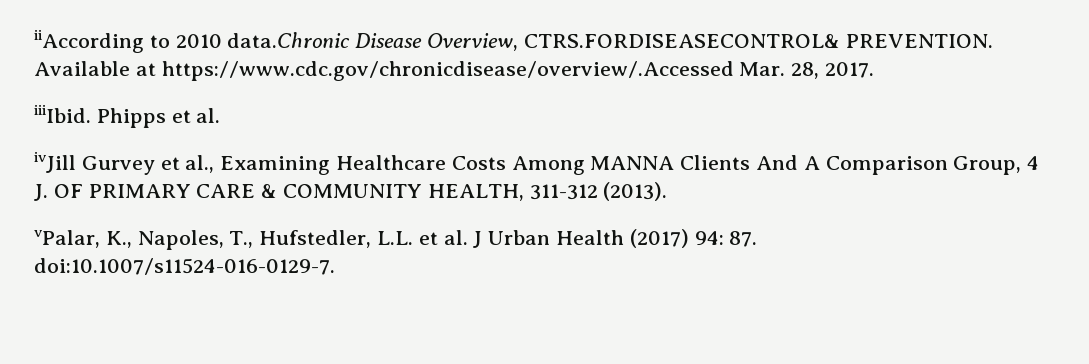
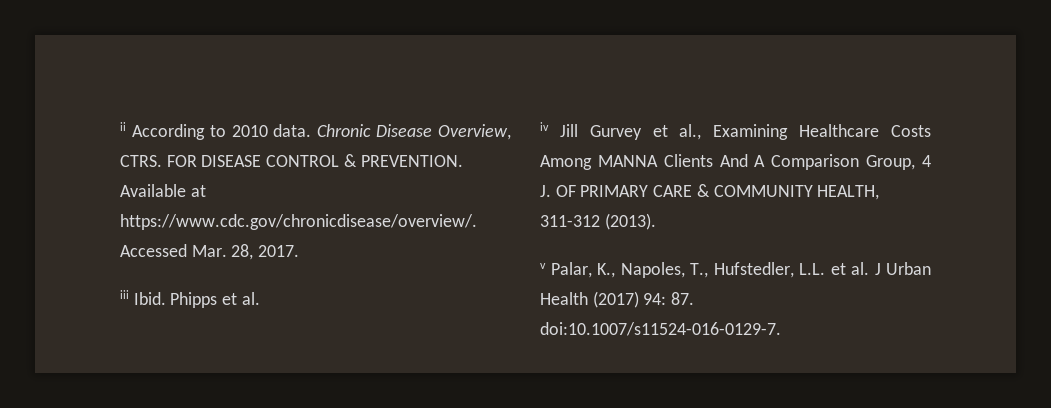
- iiAccording to 2010 data.Chronic Disease Overview, CTRS.FORDISEASECONTROL& PREVENTION.
+ ii According to 2010 data. Chronic Disease Overview, CTRS. FOR DISEASE CONTROL & PREVENTION.
- Available at https://www.cdc.gov/chronicdisease/overview/.Accessed Mar. 28, 2017.
+ Available at https://www.cdc.gov/chronicdisease/overview/. Accessed Mar. 28, 2017.
- iiiIbid. Phipps et al.
+ iii Ibid. Phipps et al.
- ivJill Gurvey et al., Examining Healthcare Costs Among MANNA Clients And A Comparison Group, 4 J. OF PRIMARY CARE & COMMUNITY HEALTH, 311-312 (2013).
+ iv Jill Gurvey et al., Examining Healthcare Costs Among MANNA Clients And A Comparison Group, 4 J. OF PRIMARY CARE & COMMUNITY HEALTH, 311-312 (2013).
- vPalar, K., Napoles, T., Hufstedler, L.L. et al. J Urban Health (2017) 94: 87. doi:10.1007/s11524-016-0129-7.
+ v Palar, K., Napoles, T., Hufstedler, L.L. et al. J Urban Health (2017) 94: 87. doi:10.1007/s11524-016-0129-7.

